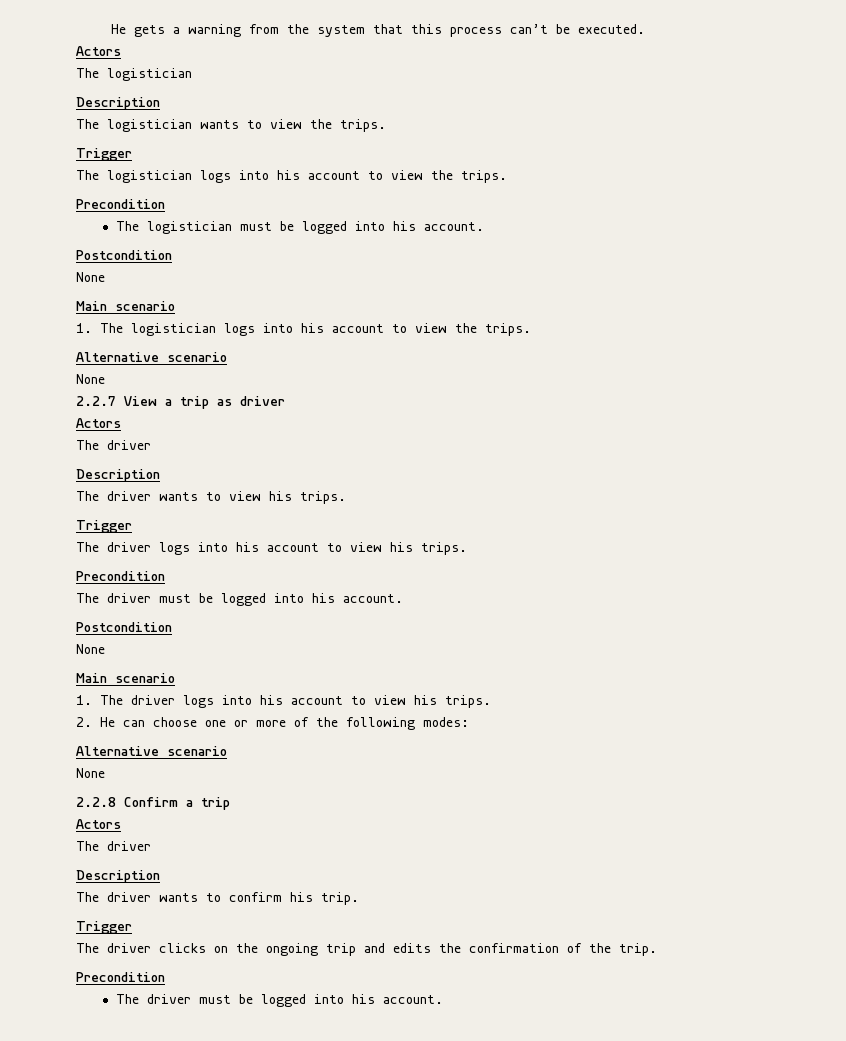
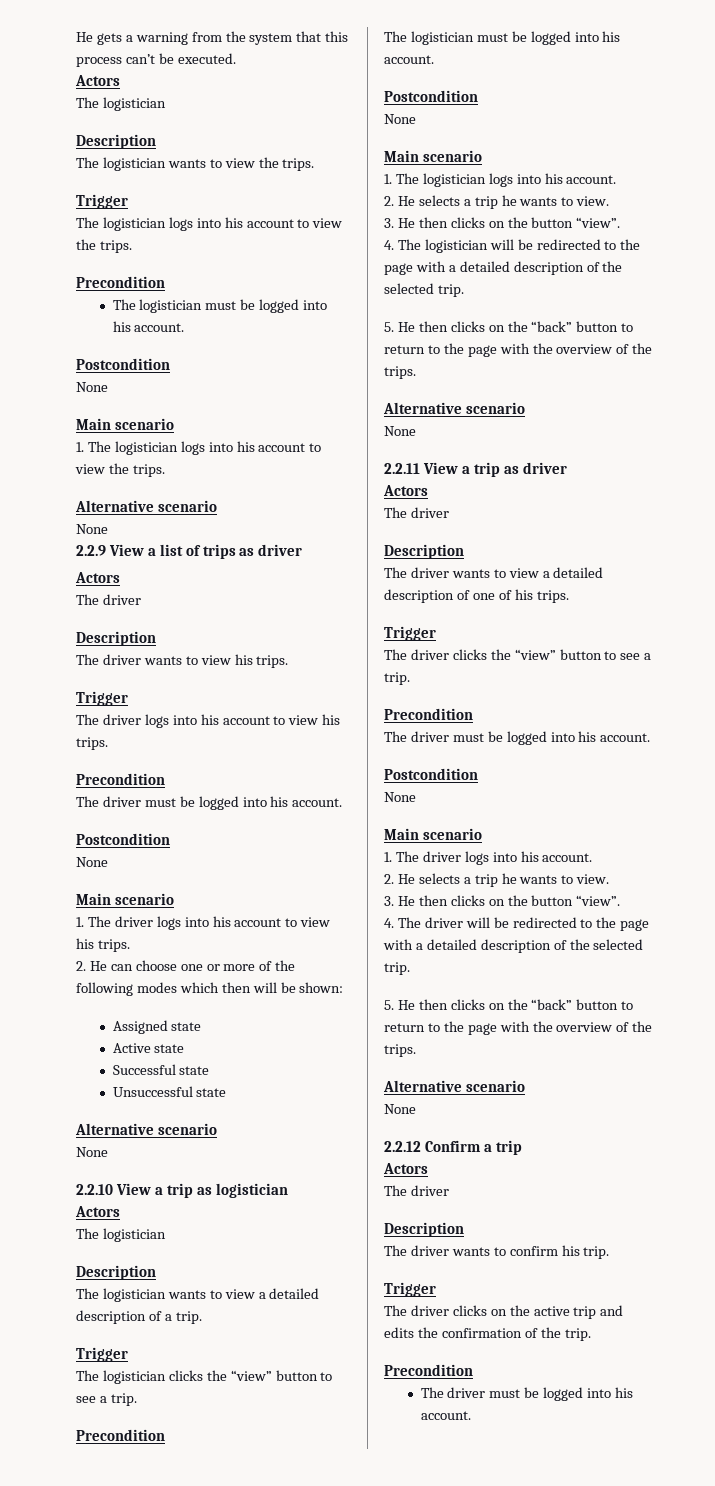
- 2.2.7 View a trip as driver
+ 2.2.9 View a list of trips as driver
- 2. He can choose one or more of the following modes:
+ 2. He can choose one or more of the following modes which then will be shown:
+ Assigned state
+ Active state
+ Successful state
+ Unsuccessful state
  Alternative scenario
  None
- 2.2.8 Confirm a trip
+ 2.2.10 View a trip as logistician
+ Actors
+ The logistician
+ Description
+ The logistician wants to view a detailed description of a trip.
+ Trigger
+ The logistician clicks the “view” button to see a trip.
+ Precondition
+ The logistician must be logged into his account.
+ Postcondition
+ None
+ Main scenario
+ 1. The logistician logs into his account.
+ 2. He selects a trip he wants to view.
+ 3. He then clicks on the button “view”.
+ 4. The logistician will be redirected to the page with a detailed description of the selected trip.
+ 5. He then clicks on the “back” button to return to the page with the overview of the trips.
+ Alternative scenario
+ None
+ 2.2.11 View a trip as driver
+ Actors
+ The driver
+ Description
+ The driver wants to view a detailed description of one of his trips.
+ Trigger
+ The driver clicks the “view” button to see a trip.
+ Precondition
+ The driver must be logged into his account.
+ Postcondition
+ None
+ Main scenario
+ 1. The driver logs into his account.
+ 2. He selects a trip he wants to view.
+ 3. He then clicks on the button “view”.
+ 4. The driver will be redirected to the page with a detailed description of the selected trip.
+ 5. He then clicks on the “back” button to return to the page with the overview of the trips.
+ Alternative scenario
+ None
+ 2.2.12 Confirm a trip
- The driver clicks on the ongoing trip and edits the confirmation of the trip.
+ The driver clicks on the active trip and edits the confirmation of the trip.

